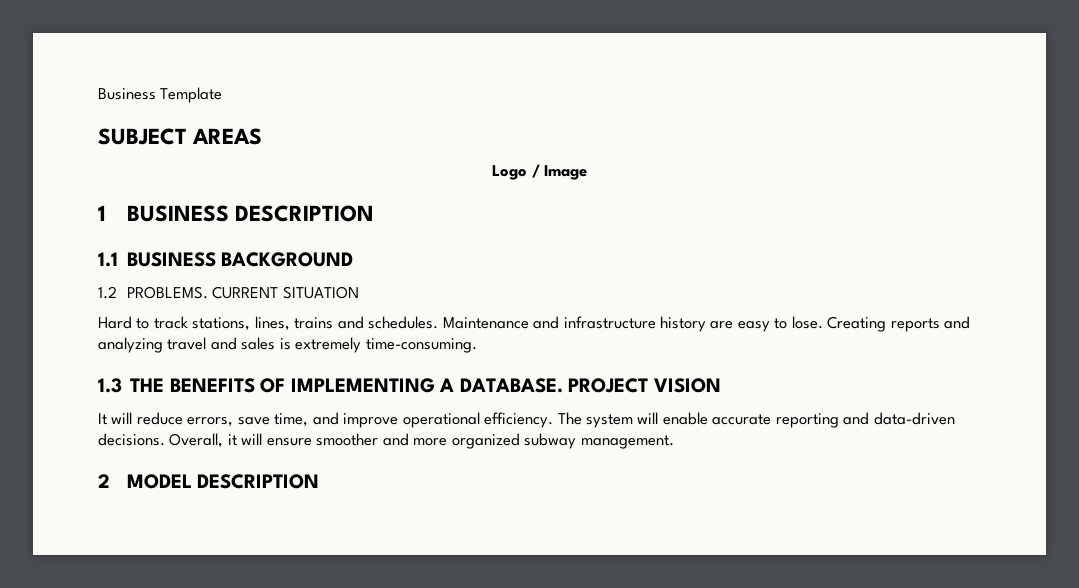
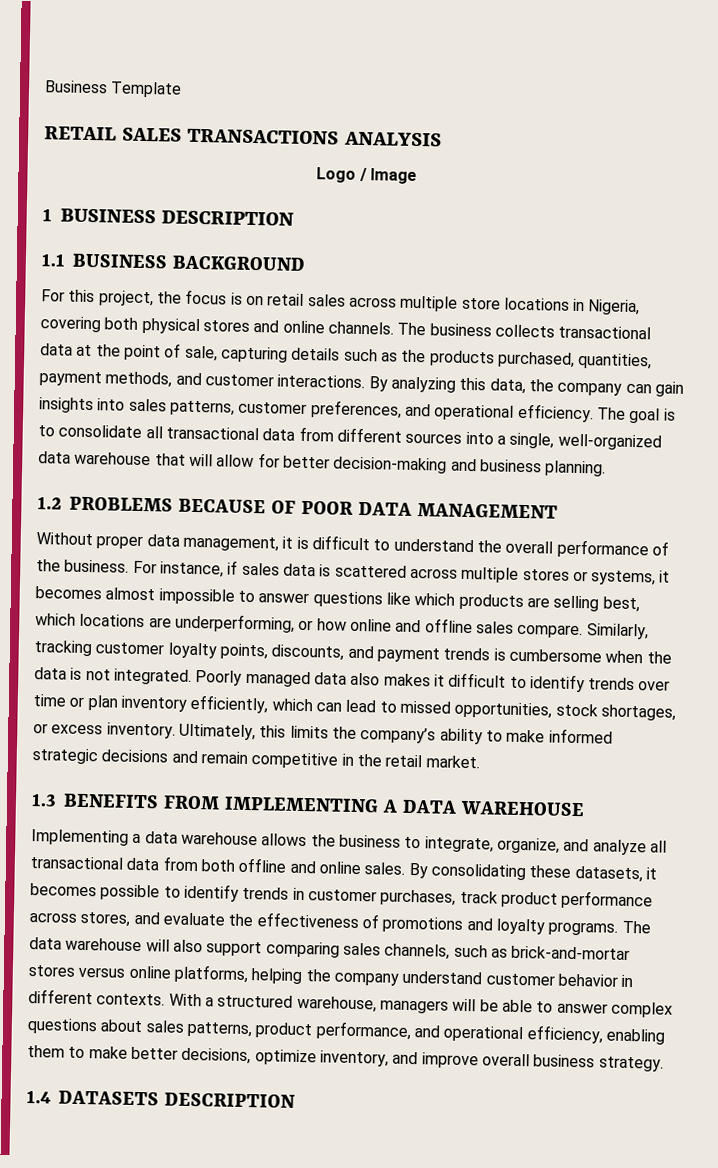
- SUBJECT AREAS
+ RETAIL SALES TRANSACTIONS ANALYSIS
- 1.2 PROBLEMS. CURRENT SITUATION
- Hard to track stations, lines, trains and schedules. Maintenance and infrastructure history are easy to lose. Creating reports and analyzing travel and sales is extremely time-consuming.
- 1.3 THE BENEFITS OF IMPLEMENTING A DATABASE. PROJECT VISION
- It will reduce errors, save time, and improve operational efficiency. The system will enable accurate reporting and data-driven decisions. Overall, it will ensure smoother and more organized subway management.
- 2 MODEL DESCRIPTION
+ For this project, the focus is on retail sales across multiple store locations in Nigeria, covering both physical stores and online channels. The business collects transactional data at the point of sale, capturing details such as the products purchased, quantities, payment methods, and customer interactions. By analyzing this data, the company can gain insights into sales patterns, customer preferences, and operational efficiency. The goal is to consolidate all transactional data from different sources into a single, well-organized data warehouse that will allow for better decision-making and business planning.
+ 1.2 PROBLEMS BECAUSE OF POOR DATA MANAGEMENT
+ Without proper data management, it is difficult to understand the overall performance of the business. For instance, if sales data is scattered across multiple stores or systems, it becomes almost impossible to answer questions like which products are selling best, which locations are underperforming, or how online and offline sales compare. Similarly, tracking customer loyalty points, discounts, and payment trends is cumbersome when the data is not integrated. Poorly managed data also makes it difficult to identify trends over time or plan inventory efficiently, which can lead to missed opportunities, stock shortages, or excess inventory. Ultimately, this limits the company’s ability to make informed strategic decisions and remain competitive in the retail market.
+ 1.3 BENEFITS FROM IMPLEMENTING A DATA WAREHOUSE
+ Implementing a data warehouse allows the business to integrate, organize, and analyze all transactional data from both offline and online sales. By consolidating these datasets, it becomes possible to identify trends in customer purchases, track product performance across stores, and evaluate the effectiveness of promotions and loyalty programs. The data warehouse will also support comparing sales channels, such as brick-and-mortar stores versus online platforms, helping the company understand customer behavior in different contexts. With a structured warehouse, managers will be able to answer complex questions about sales patterns, product performance, and operational efficiency, enabling them to make better decisions, optimize inventory, and improve overall business strategy.
+ 1.4 DATASETS DESCRIPTION

